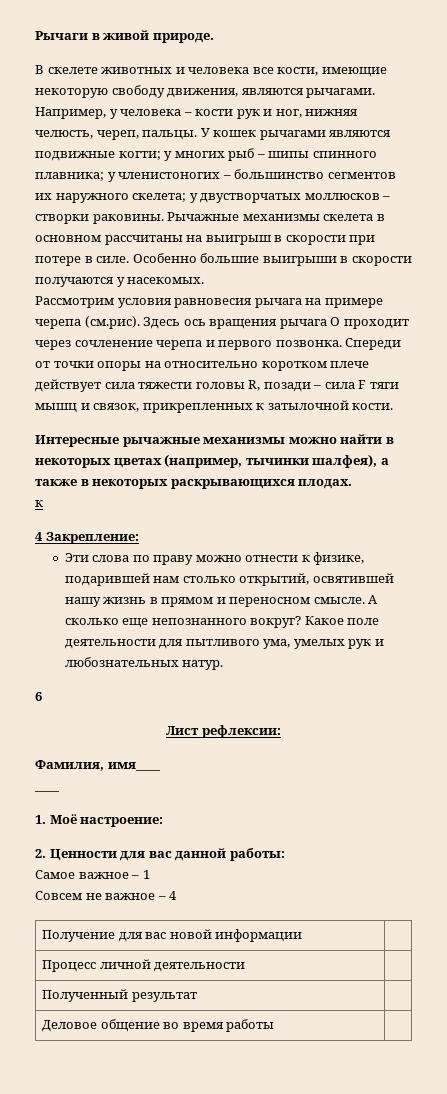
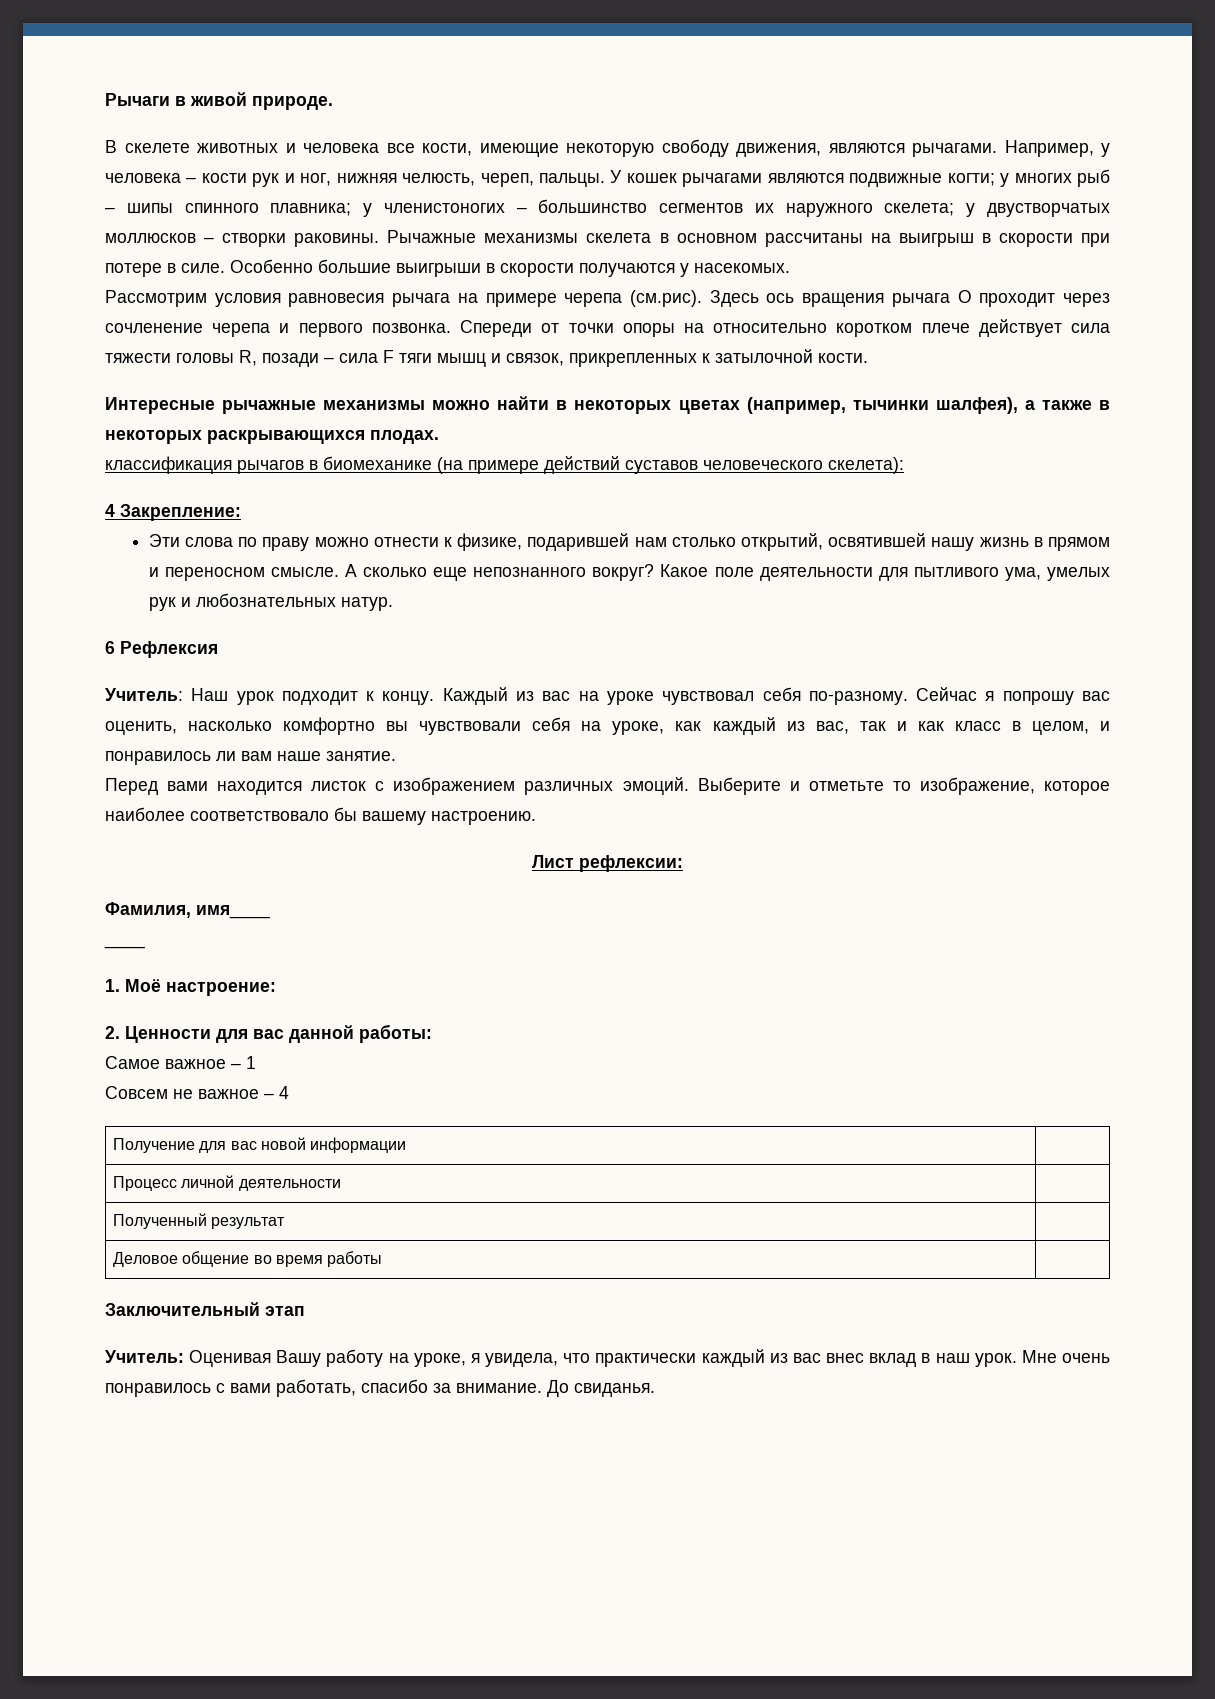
  Интересные рычажные механизмы можно найти в некоторых цветах (например, тычинки шалфея), а также в некоторых раскрывающихся плодах.
- к
+ классификация рычагов в биомеханике (на примере действий суставов человеческого скелета):
- 6
+ 6 Рефлексия
+ Учитель: Наш урок подходит к концу. Каждый из вас на уроке чувствовал себя по-разному. Сейчас я попрошу вас оценить, насколько комфортно вы чувствовали себя на уроке, как каждый из вас, так и как класс в целом, и понравилось ли вам наше занятие.
+ Перед вами находится листок с изображением различных эмоций. Выберите и отметьте то изображение, которое наиболее соответствовало бы вашему настроению.
+ Заключительный этап
+ Учитель: Оценивая Вашу работу на уроке, я увидела, что практически каждый из вас внес вклад в наш урок. Мне очень понравилось с вами работать, спасибо за внимание. До свиданья.

